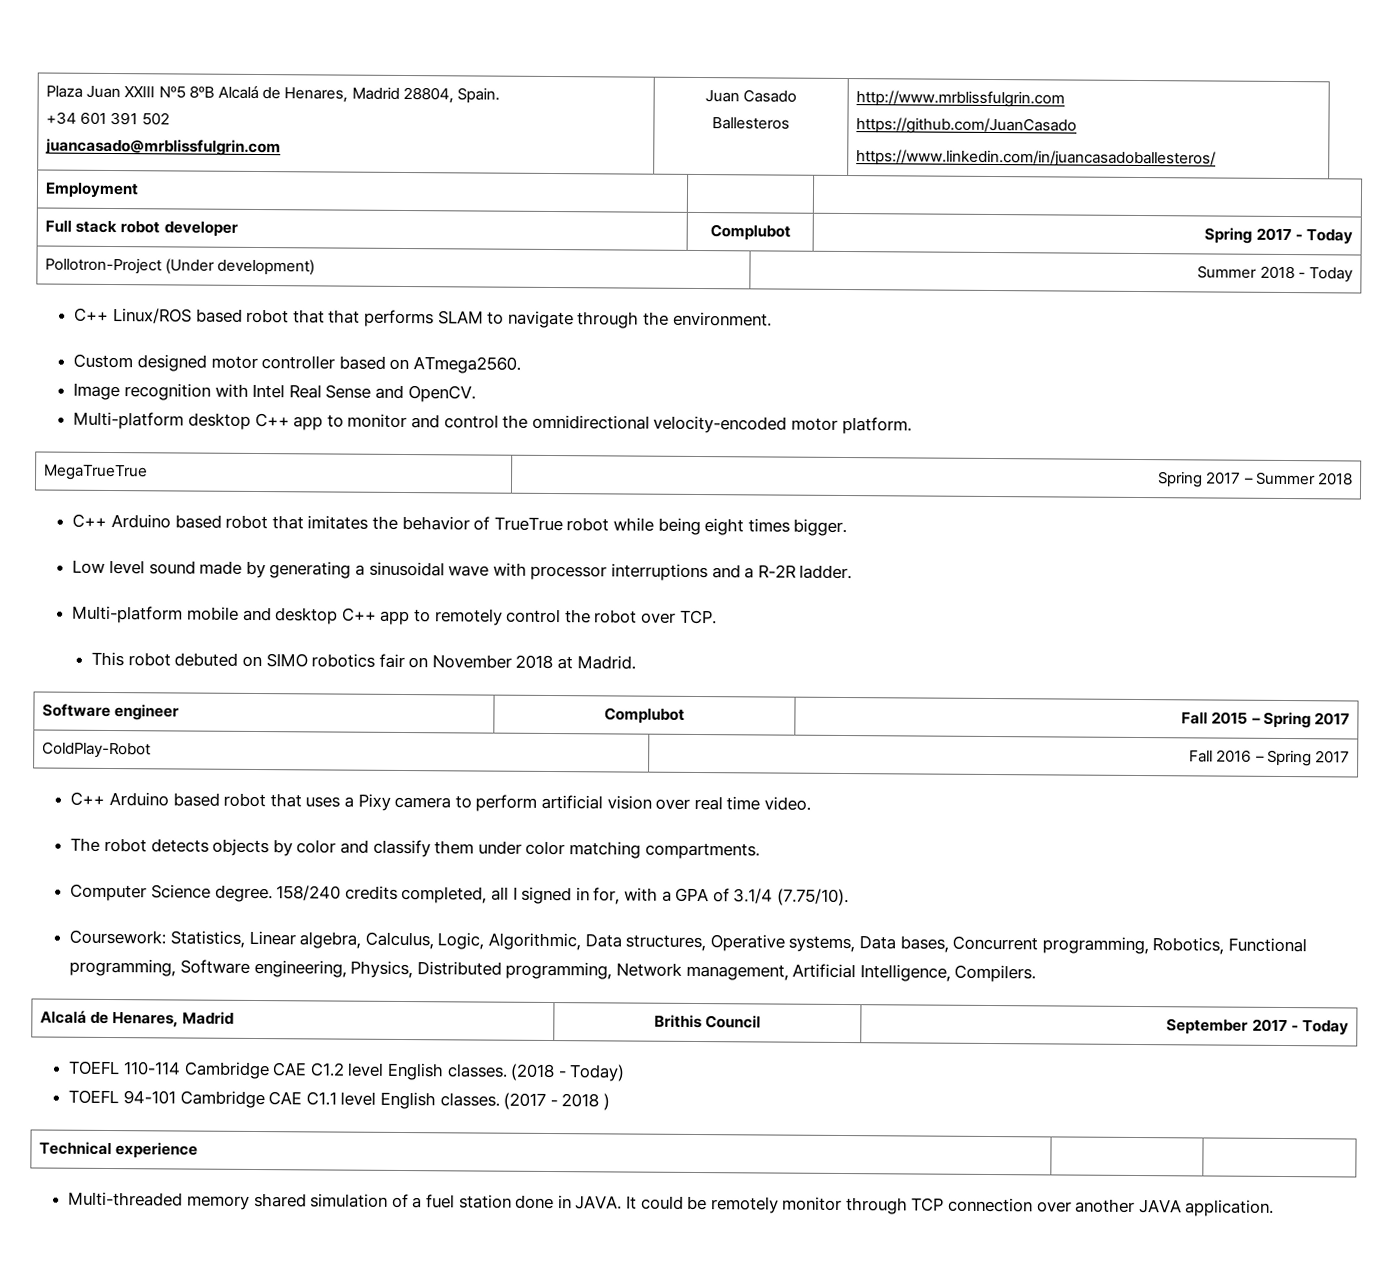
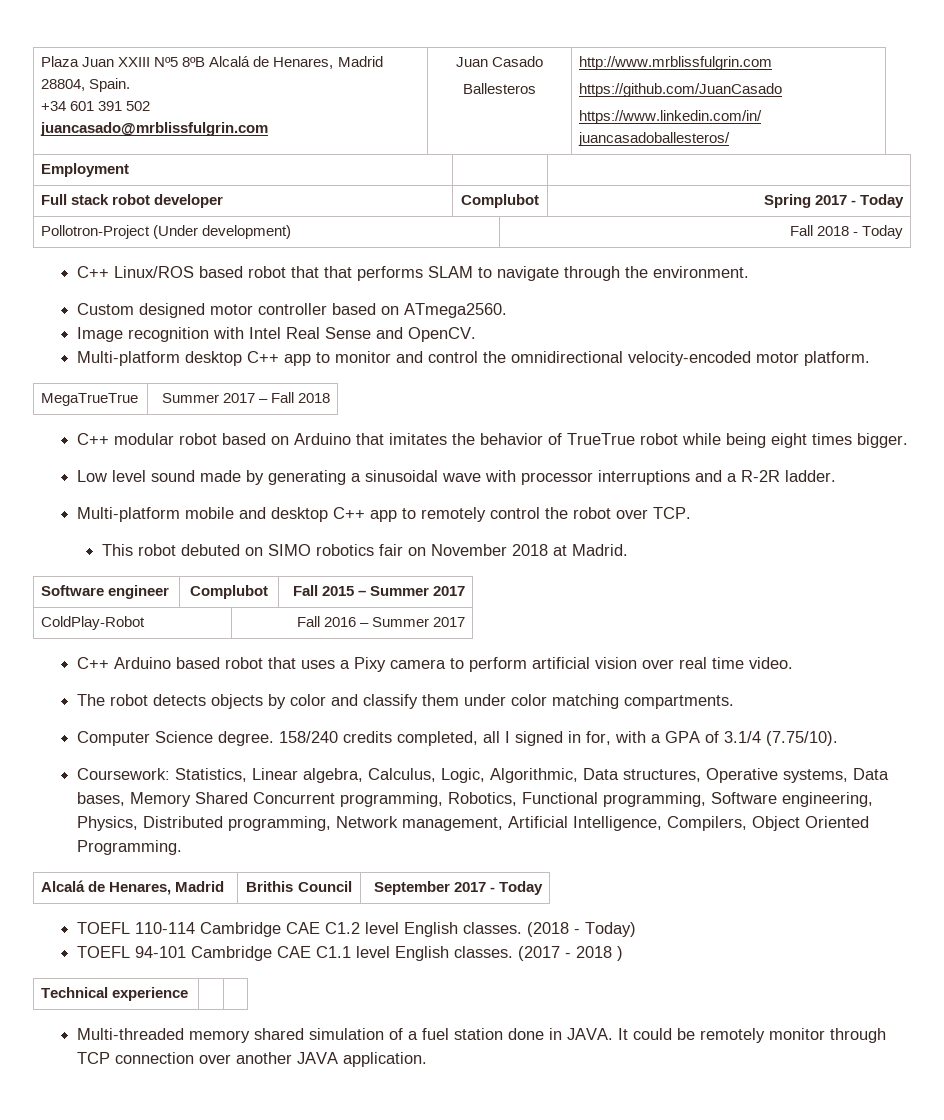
- Pollotron-Project (Under development) | Summer 2018 - Today
+ Pollotron-Project (Under development) | Fall 2018 - Today
- MegaTrueTrue | Spring 2017 – Summer 2018
+ MegaTrueTrue | Summer 2017 – Fall 2018
- C++ Arduino based robot that imitates the behavior of TrueTrue robot while being eight times bigger.
+ C++ modular robot based on Arduino that imitates the behavior of TrueTrue robot while being eight times bigger.
- Software engineer | Complubot | Fall 2015 – Spring 2017
+ Software engineer | Complubot | Fall 2015 – Summer 2017
- ColdPlay-Robot | Fall 2016 – Spring 2017
+ ColdPlay-Robot | Fall 2016 – Summer 2017
- Coursework: Statistics, Linear algebra, Calculus, Logic, Algorithmic, Data structures, Operative systems, Data bases, Concurrent programming, Robotics, Functional programming, Software engineering, Physics, Distributed programming, Network management, Artificial Intelligence, Compilers.
+ Coursework: Statistics, Linear algebra, Calculus, Logic, Algorithmic, Data structures, Operative systems, Data bases, Memory Shared Concurrent programming, Robotics, Functional programming, Software engineering, Physics, Distributed programming, Network management, Artificial Intelligence, Compilers, Object Oriented Programming.

